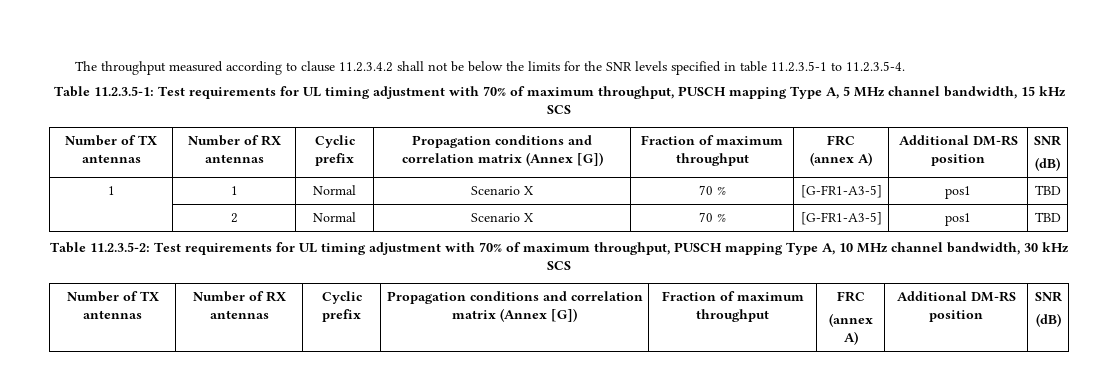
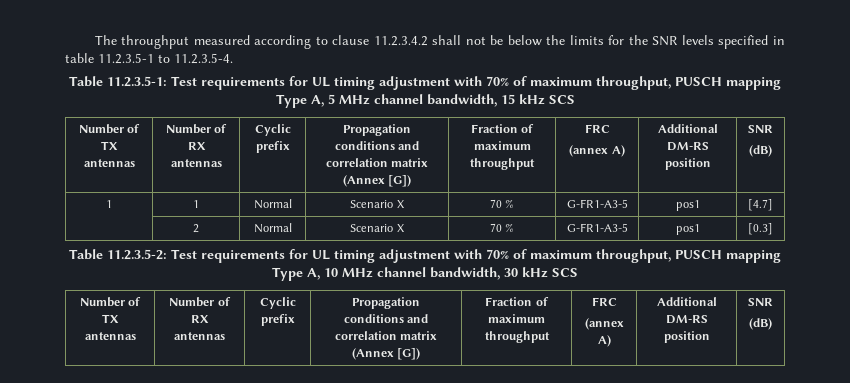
- 1 | 1 | Normal | Scenario X | 70 % | [G-FR1-A3-5] | pos1 | TBD
+ 1 | 1 | Normal | Scenario X | 70 % | G-FR1-A3-5 | pos1 | [4.7]
- | 2 | Normal | Scenario X | 70 % | [G-FR1-A3-5] | pos1 | TBD
+ | 2 | Normal | Scenario X | 70 % | G-FR1-A3-5 | pos1 | [0.3]

